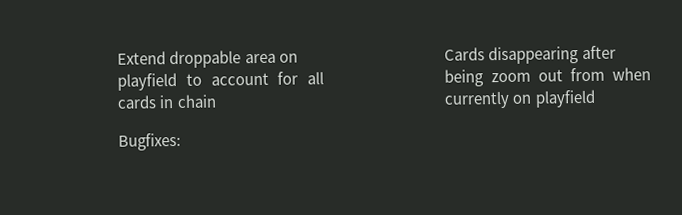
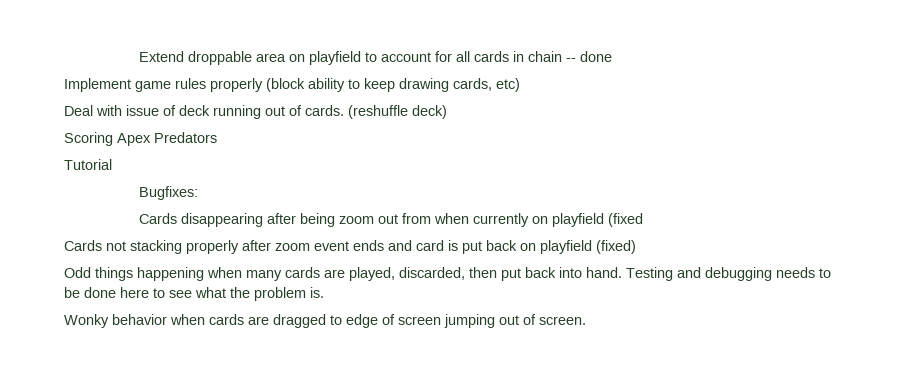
- Extend droppable area on playfield to account for all cards in chain
+ Extend droppable area on playfield to account for all cards in chain -- done
+ Implement game rules properly (block ability to keep drawing cards, etc)
+ Deal with issue of deck running out of cards. (reshuffle deck)
+ Scoring Apex Predators
+ Tutorial
- Cards disappearing after being zoom out from when currently on playfield
+ Cards disappearing after being zoom out from when currently on playfield (fixed
+ Cards not stacking properly after zoom event ends and card is put back on playfield (fixed)
+ Odd things happening when many cards are played, discarded, then put back into hand. Testing and debugging needs to be done here to see what the problem is.
+ Wonky behavior when cards are dragged to edge of screen jumping out of screen.

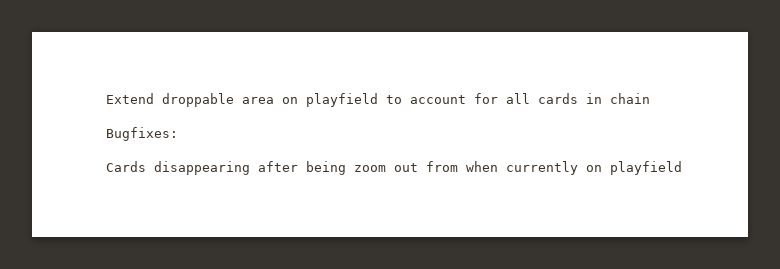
- Extend droppable area on playfield to account for all cards in chain -- done
- Implement game rules properly (block ability to keep drawing cards, etc)
- Deal with issue of deck running out of cards. (reshuffle deck)
- Scoring Apex Predators
- Tutorial
+ Extend droppable area on playfield to account for all cards in chain
- Cards disappearing after being zoom out from when currently on playfield (fixed
- Cards not stacking properly after zoom event ends and card is put back on playfield (fixed)
- Odd things happening when many cards are played, discarded, then put back into hand. Testing and debugging needs to be done here to see what the problem is.
- Wonky behavior when cards are dragged to edge of screen jumping out of screen.
+ Cards disappearing after being zoom out from when currently on playfield

